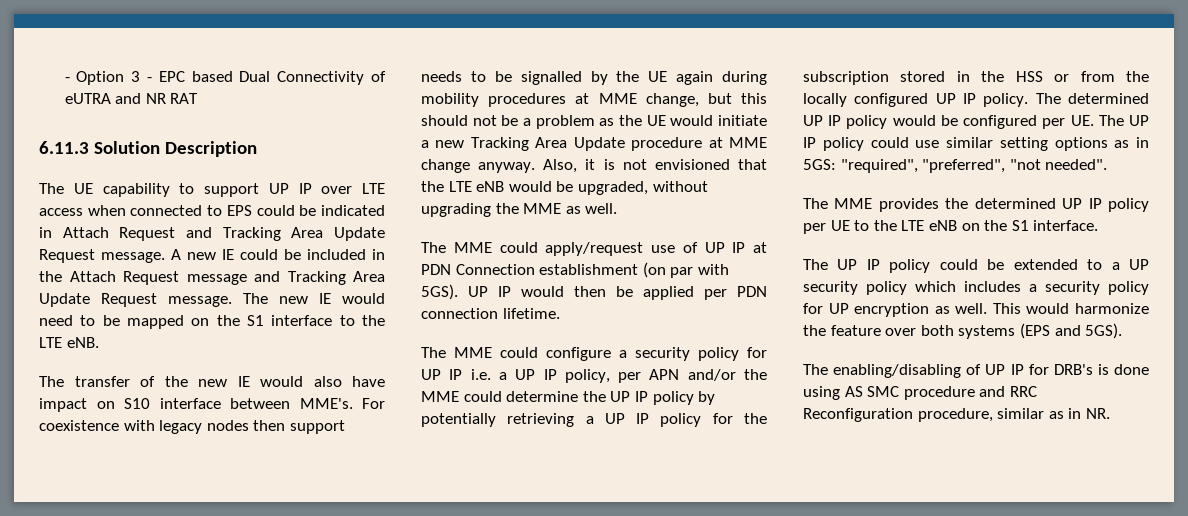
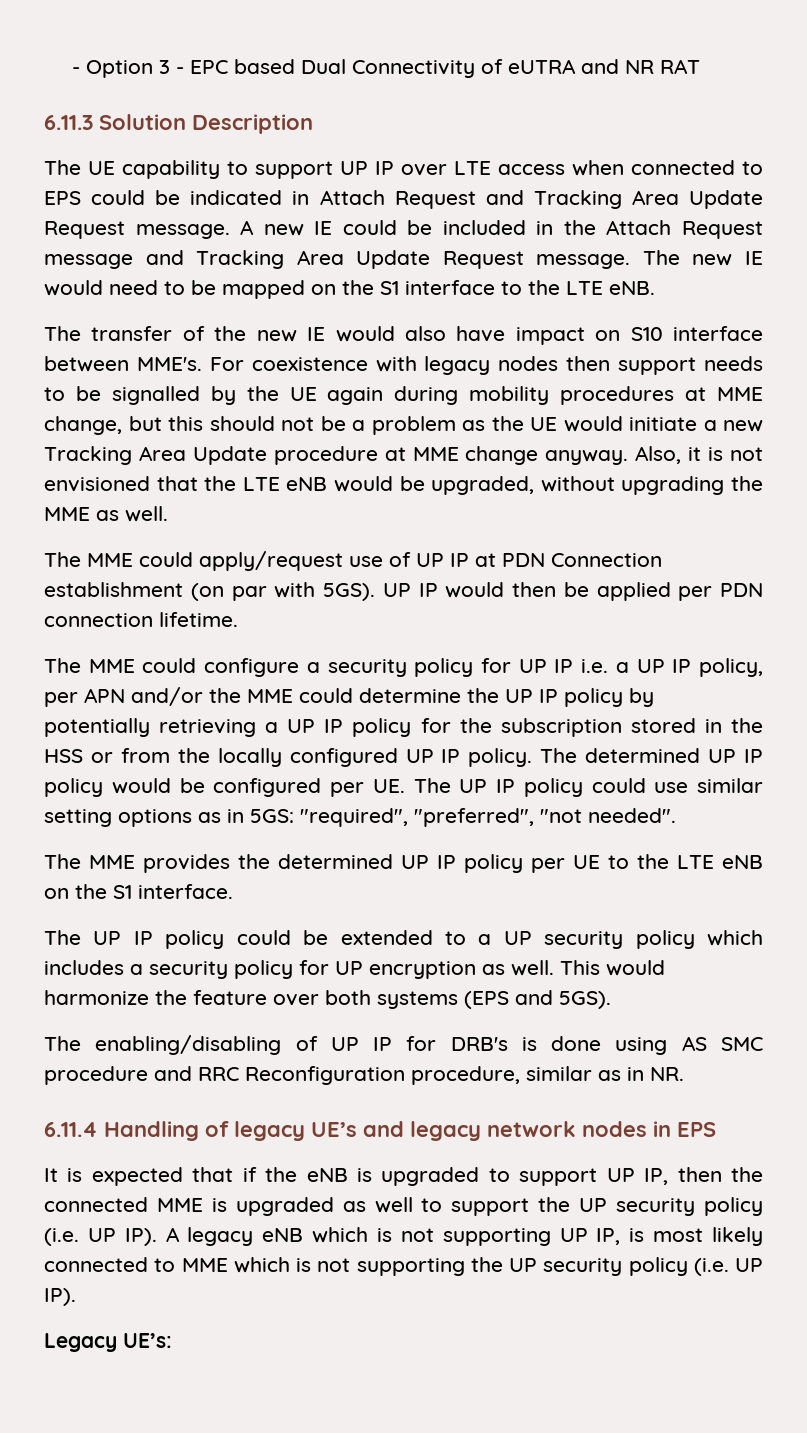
+ 6.11.4 Handling of legacy UE’s and legacy network nodes in EPS
+ It is expected that if the eNB is upgraded to support UP IP, then the connected MME is upgraded as well to support the UP security policy (i.e. UP IP). A legacy eNB which is not supporting UP IP, is most likely connected to MME which is not supporting the UP security policy (i.e. UP IP).
+ Legacy UE’s:

